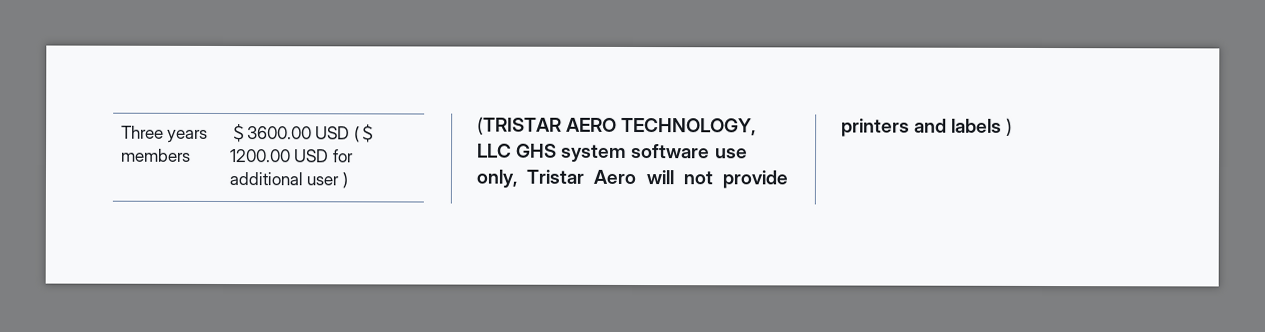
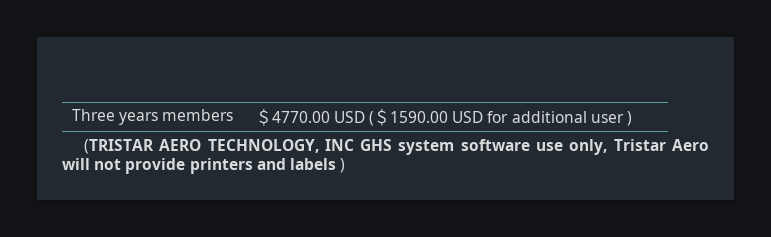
- Three years members | ＄3600.00 USD (＄1200.00 USD for additional user )
+ Three years members | ＄4770.00 USD (＄1590.00 USD for additional user )
- (TRISTAR AERO TECHNOLOGY, LLC GHS system software use only, Tristar Aero will not provide printers and labels )
+ (TRISTAR AERO TECHNOLOGY, INC GHS system software use only, Tristar Aero will not provide printers and labels )

